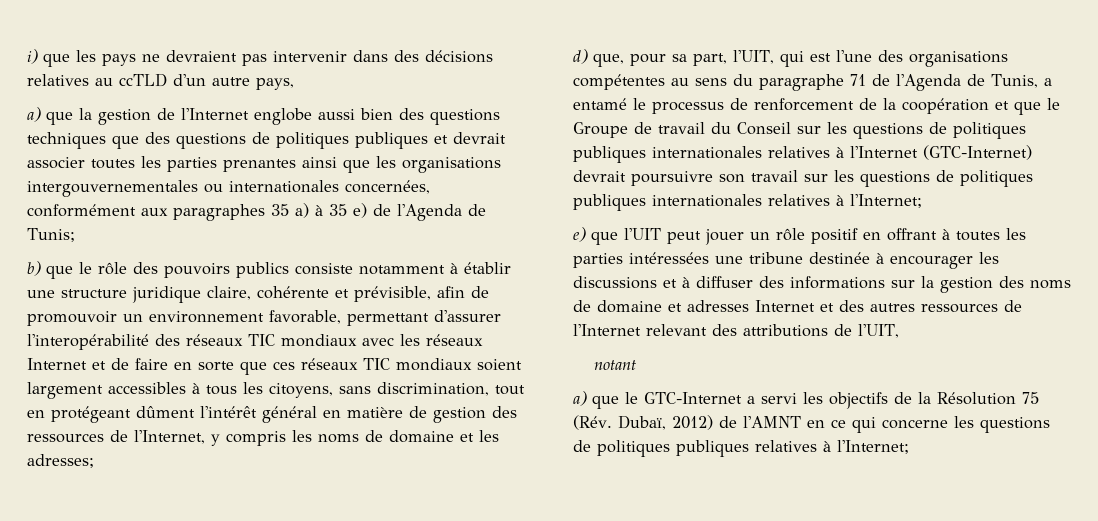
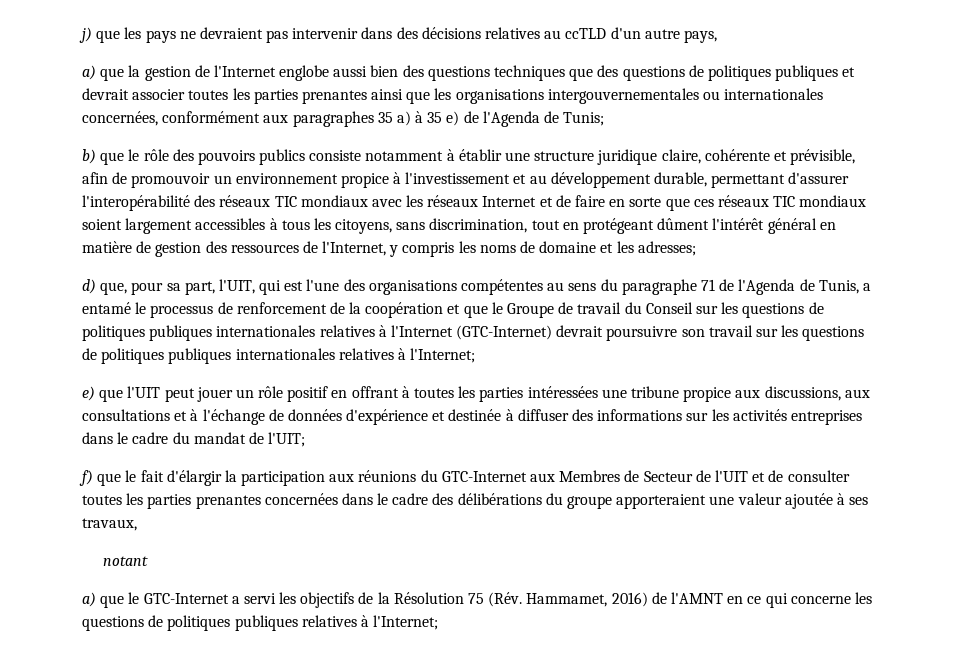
- i) que les pays ne devraient pas intervenir dans des décisions relatives au ccTLD d'un autre pays,
+ j) que les pays ne devraient pas intervenir dans des décisions relatives au ccTLD d'un autre pays,
- b) que le rôle des pouvoirs publics consiste notamment à établir une structure juridique claire, cohérente et prévisible, afin de promouvoir un environnement favorable, permettant d'assurer l'interopérabilité des réseaux TIC mondiaux avec les réseaux Internet et de faire en sorte que ces réseaux TIC mondiaux soient largement accessibles à tous les citoyens, sans discrimination, tout en protégeant dûment l'intérêt général en matière de gestion des ressources de l'Internet, y compris les noms de domaine et les adresses;
+ b) que le rôle des pouvoirs publics consiste notamment à établir une structure juridique claire, cohérente et prévisible, afin de promouvoir un environnement propice à l'investissement et au développement durable, permettant d'assurer l'interopérabilité des réseaux TIC mondiaux avec les réseaux Internet et de faire en sorte que ces réseaux TIC mondiaux soient largement accessibles à tous les citoyens, sans discrimination, tout en protégeant dûment l'intérêt général en matière de gestion des ressources de l'Internet, y compris les noms de domaine et les adresses;
- e) que l'UIT peut jouer un rôle positif en offrant à toutes les parties intéressées une tribune destinée à encourager les discussions et à diffuser des informations sur la gestion des noms de domaine et adresses Internet et des autres ressources de l'Internet relevant des attributions de l'UIT,
+ e) que l'UIT peut jouer un rôle positif en offrant à toutes les parties intéressées une tribune propice aux discussions, aux consultations et à l'échange de données d'expérience et destinée à diffuser des informations sur les activités entreprises dans le cadre du mandat de l'UIT;
+ f) que le fait d'élargir la participation aux réunions du GTC-Internet aux Membres de Secteur de l'UIT et de consulter toutes les parties prenantes concernées dans le cadre des délibérations du groupe apporteraient une valeur ajoutée à ses travaux,
- a) que le GTC-Internet a servi les objectifs de la Résolution 75 (Rév. Dubaï, 2012) de l'AMNT en ce qui concerne les questions de politiques publiques relatives à l'Internet;
+ a) que le GTC-Internet a servi les objectifs de la Résolution 75 (Rév. Hammamet, 2016) de l'AMNT en ce qui concerne les questions de politiques publiques relatives à l'Internet;

